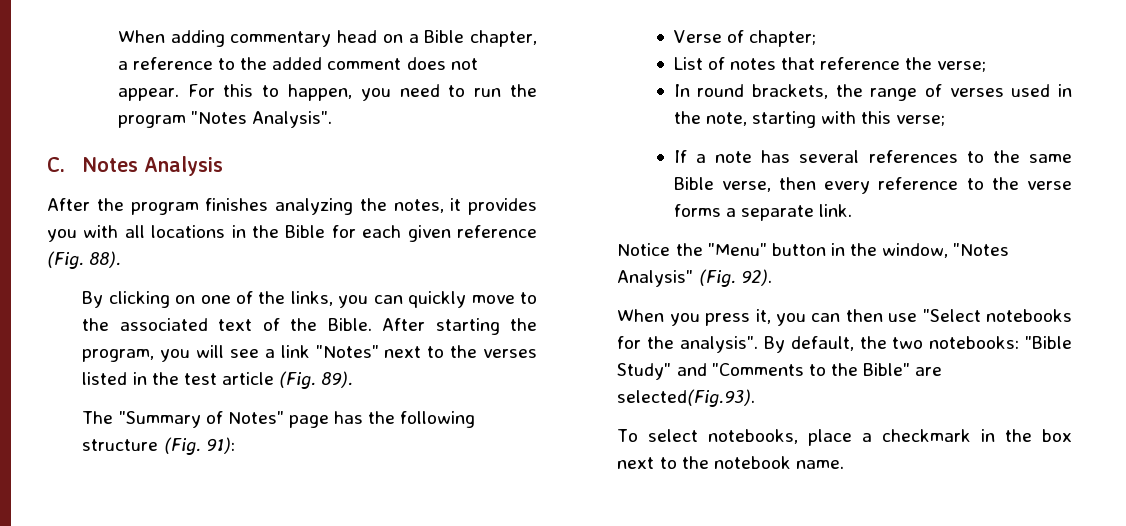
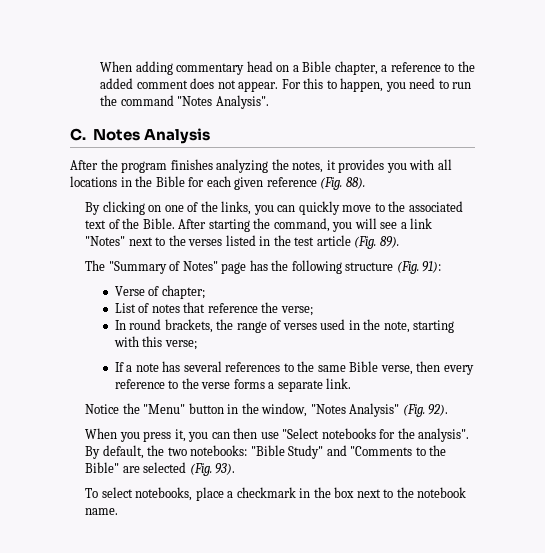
- For this to happen, you need to run the program "Notes Analysis".
+ For this to happen, you need to run the command "Notes Analysis".
- After starting the program, you will see a link "Notes" next to the verses listed in the test article (Fig. 89).
+ After starting the command, you will see a link "Notes" next to the verses listed in the test article (Fig. 89).
- By default, the two notebooks: "Bible Study" and "Comments to the Bible" are selected(Fig.93).
+ By default, the two notebooks: "Bible Study" and "Comments to the Bible" are selected (Fig. 93).

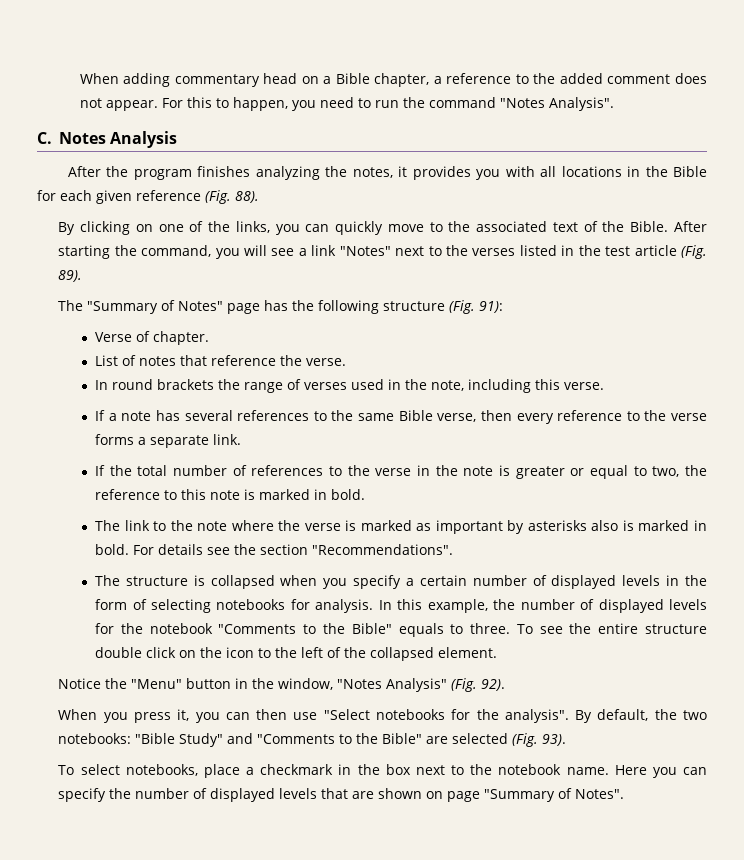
- Verse of chapter;
+ Verse of chapter.
- List of notes that reference the verse;
+ List of notes that reference the verse.
- In round brackets, the range of verses used in the note, starting with this verse;
+ In round brackets the range of verses used in the note, including this verse.
+ If the total number of references to the verse in the note is greater or equal to two, the reference to this note is marked in bold.
+ The link to the note where the verse is marked as important by asterisks also is marked in bold. For details see the section "Recommendations".
+ The structure is collapsed when you specify a certain number of displayed levels in the form of selecting notebooks for analysis. In this example, the number of displayed levels for the notebook "Comments to the Bible" equals to three. To see the entire structure double click on the icon to the left of the collapsed element.
+ Here you can specify the number of displayed levels that are shown on page "Summary of Notes".

